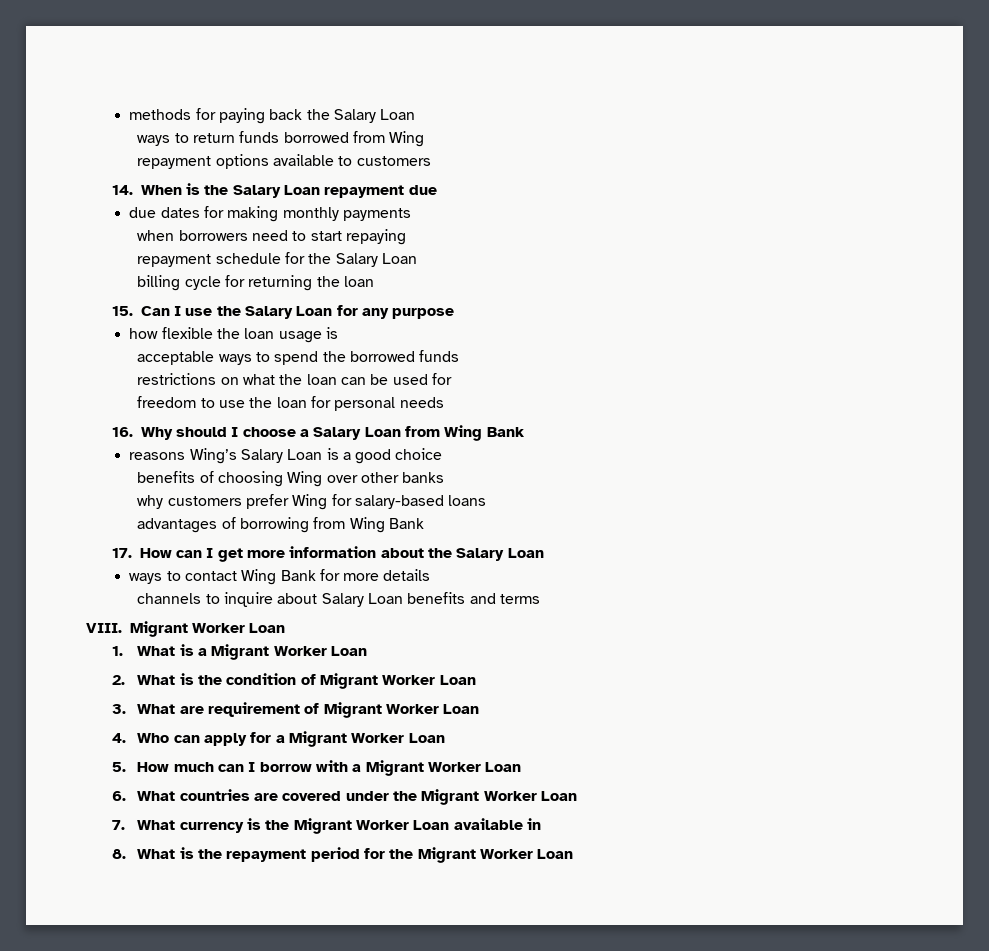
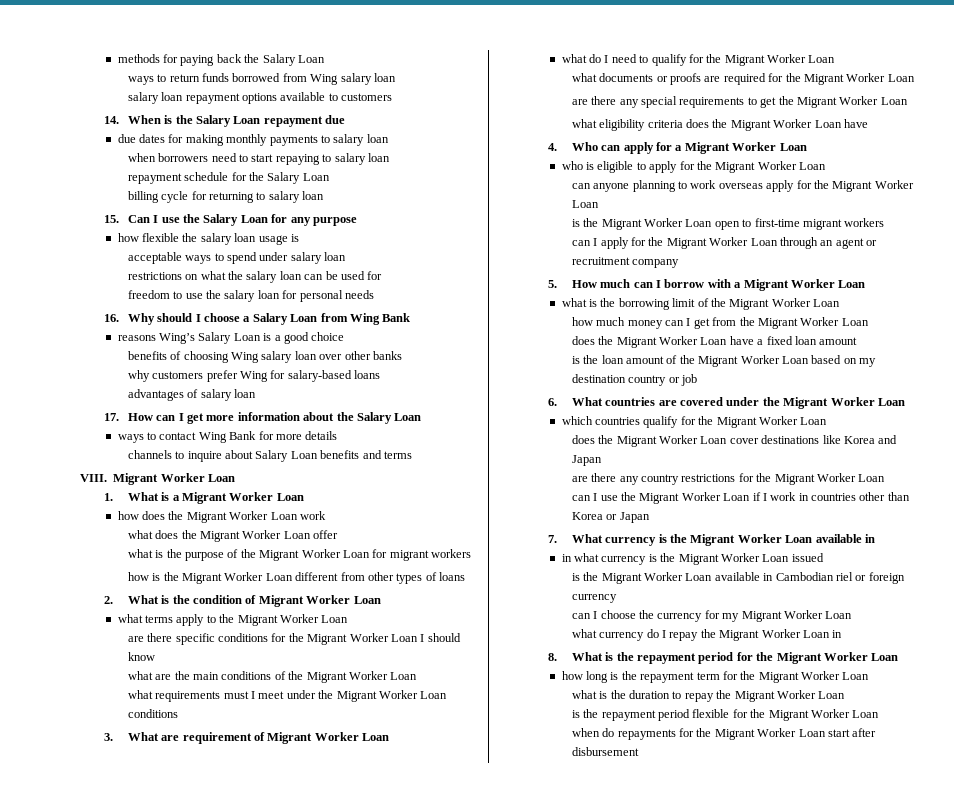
- ways to return funds borrowed from Wing
- repayment options available to customers
+ ways to return funds borrowed from Wing salary loan
+ salary loan repayment options available to customers
- due dates for making monthly payments
+ due dates for making monthly payments to salary loan
- when borrowers need to start repaying
+ when borrowers need to start repaying to salary loan
- billing cycle for returning the loan
+ billing cycle for returning to salary loan
- how flexible the loan usage is
+ how flexible the salary loan usage is
- acceptable ways to spend the borrowed funds
+ acceptable ways to spend under salary loan
- restrictions on what the loan can be used for
+ restrictions on what the salary loan can be used for
- freedom to use the loan for personal needs
+ freedom to use the salary loan for personal needs
- benefits of choosing Wing over other banks
+ benefits of choosing Wing salary loan over other banks
- advantages of borrowing from Wing Bank
+ advantages of salary loan
+ how does the Migrant Worker Loan work
+ what does the Migrant Worker Loan offer
+ what is the purpose of the Migrant Worker Loan for migrant workers
+ how is the Migrant Worker Loan different from other types of loans
+ what terms apply to the Migrant Worker Loan
+ are there specific conditions for the Migrant Worker Loan I should know
+ what are the main conditions of the Migrant Worker Loan
+ what requirements must I meet under the Migrant Worker Loan conditions
+ what do I need to qualify for the Migrant Worker Loan
+ what documents or proofs are required for the Migrant Worker Loan
+ are there any special requirements to get the Migrant Worker Loan
+ what eligibility criteria does the Migrant Worker Loan have
+ who is eligible to apply for the Migrant Worker Loan
+ can anyone planning to work overseas apply for the Migrant Worker Loan
+ is the Migrant Worker Loan open to first-time migrant workers
+ can I apply for the Migrant Worker Loan through an agent or recruitment company
+ what is the borrowing limit of the Migrant Worker Loan
+ how much money can I get from the Migrant Worker Loan
+ does the Migrant Worker Loan have a fixed loan amount
+ is the loan amount of the Migrant Worker Loan based on my destination country or job
+ which countries qualify for the Migrant Worker Loan
+ does the Migrant Worker Loan cover destinations like Korea and Japan
+ are there any country restrictions for the Migrant Worker Loan
+ can I use the Migrant Worker Loan if I work in countries other than Korea or Japan
+ in what currency is the Migrant Worker Loan issued
+ is the Migrant Worker Loan available in Cambodian riel or foreign currency
+ can I choose the currency for my Migrant Worker Loan
+ what currency do I repay the Migrant Worker Loan in
+ how long is the repayment term for the Migrant Worker Loan
+ what is the duration to repay the Migrant Worker Loan
+ is the repayment period flexible for the Migrant Worker Loan
+ when do repayments for the Migrant Worker Loan start after disbursement

